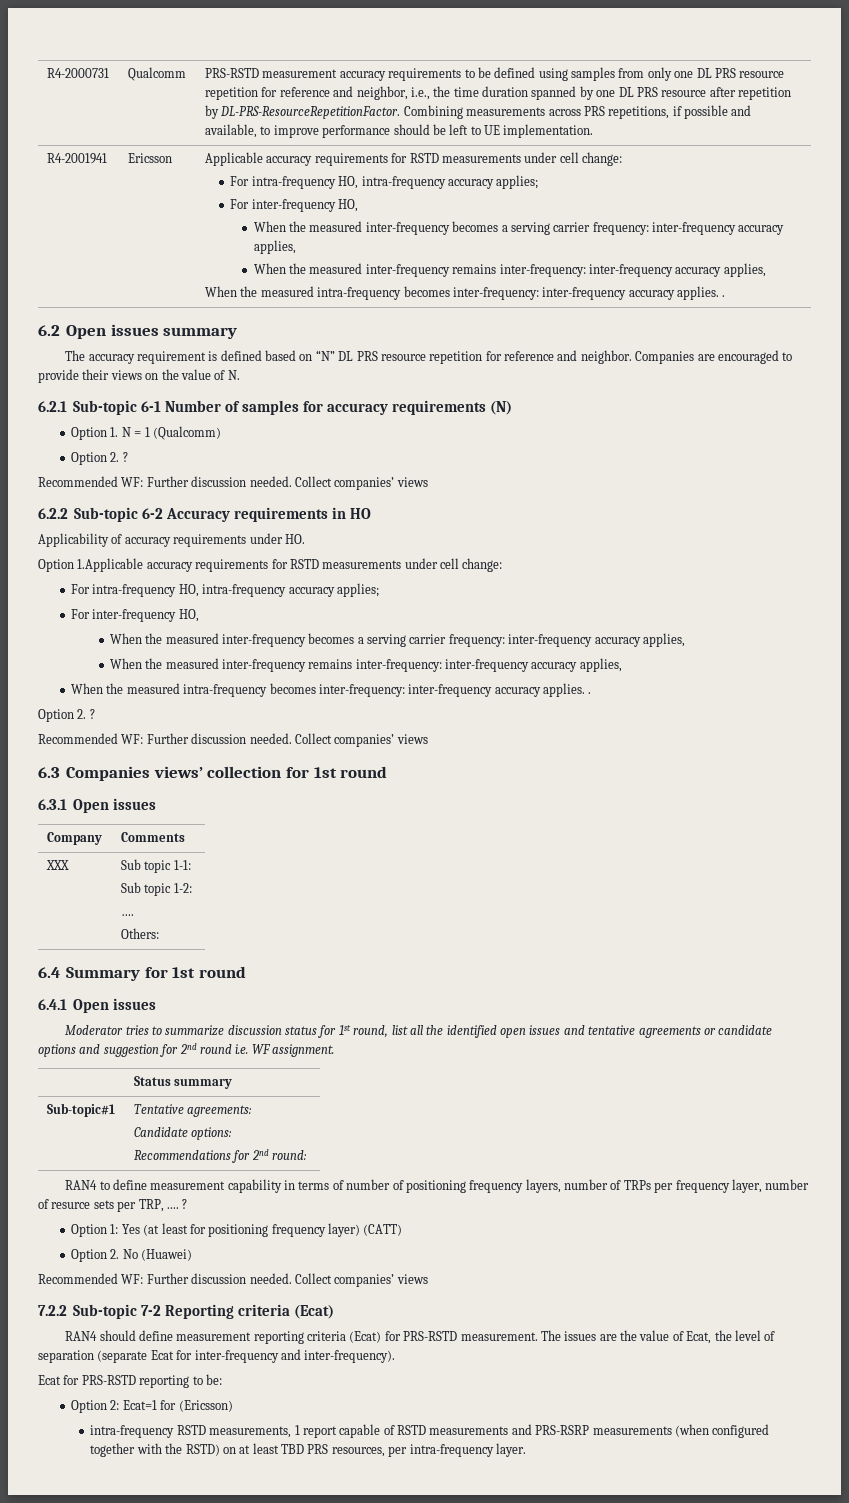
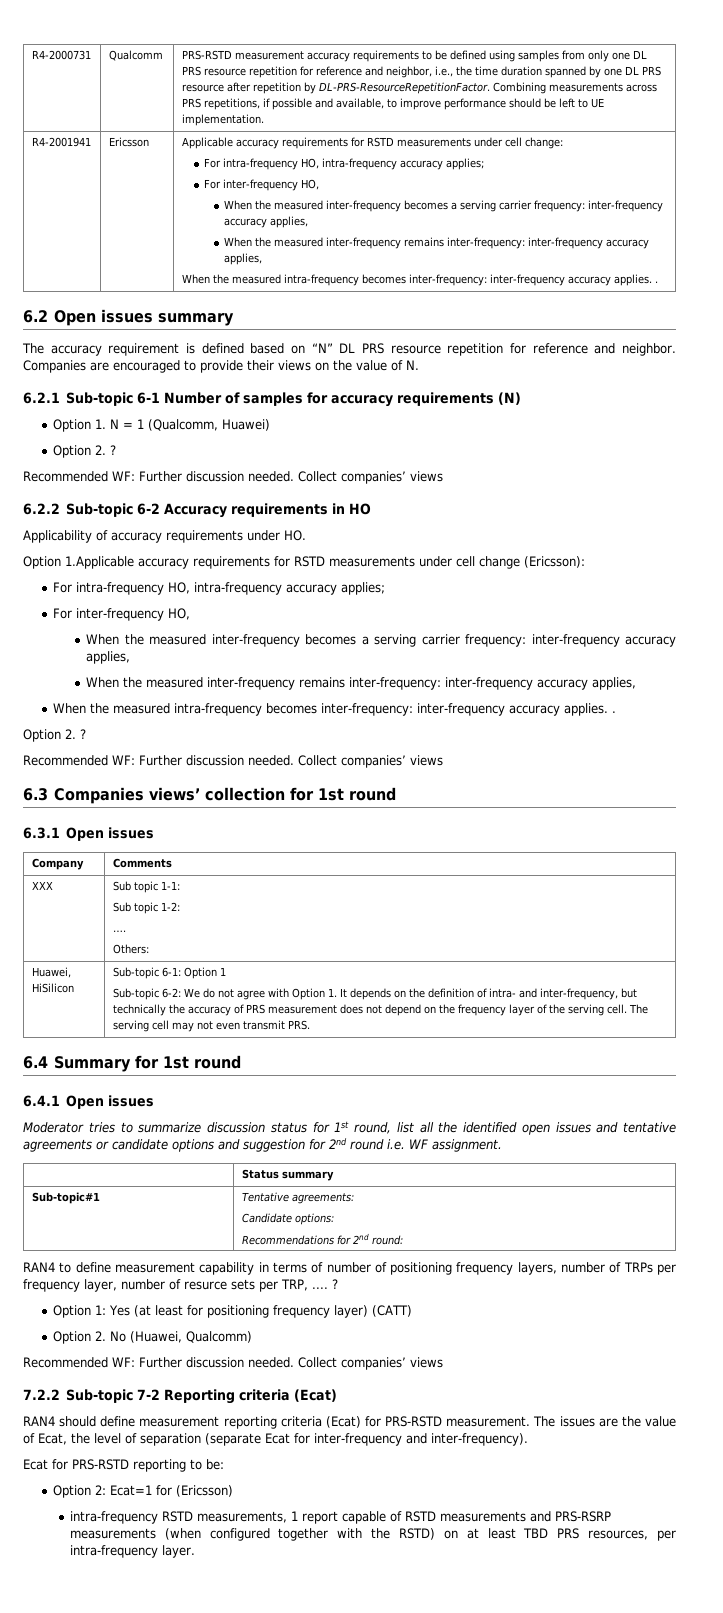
- Option 1. N = 1 (Qualcomm)
+ Option 1. N = 1 (Qualcomm, Huawei)
- Option 1.Applicable accuracy requirements for RSTD measurements under cell change:
+ Option 1.Applicable accuracy requirements for RSTD measurements under cell change (Ericsson):
+ Huawei, HiSilicon | Sub-topic 6-1: Option 1
+ Sub-topic 6-2: We do not agree with Option 1. It depends on the definition of intra- and inter-frequency, but technically the accuracy of PRS measurement does not depend on the frequency layer of the serving cell. The serving cell may not even transmit PRS.
- Option 2. No (Huawei)
+ Option 2. No (Huawei, Qualcomm)

